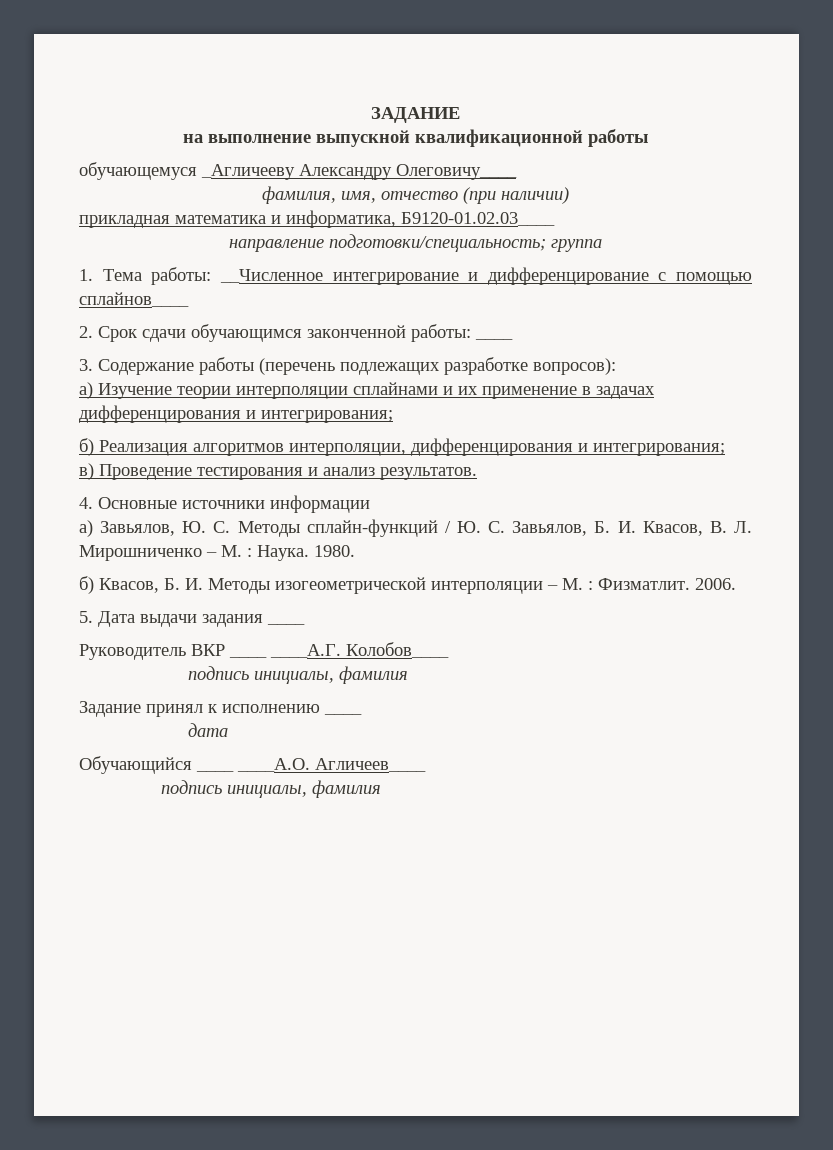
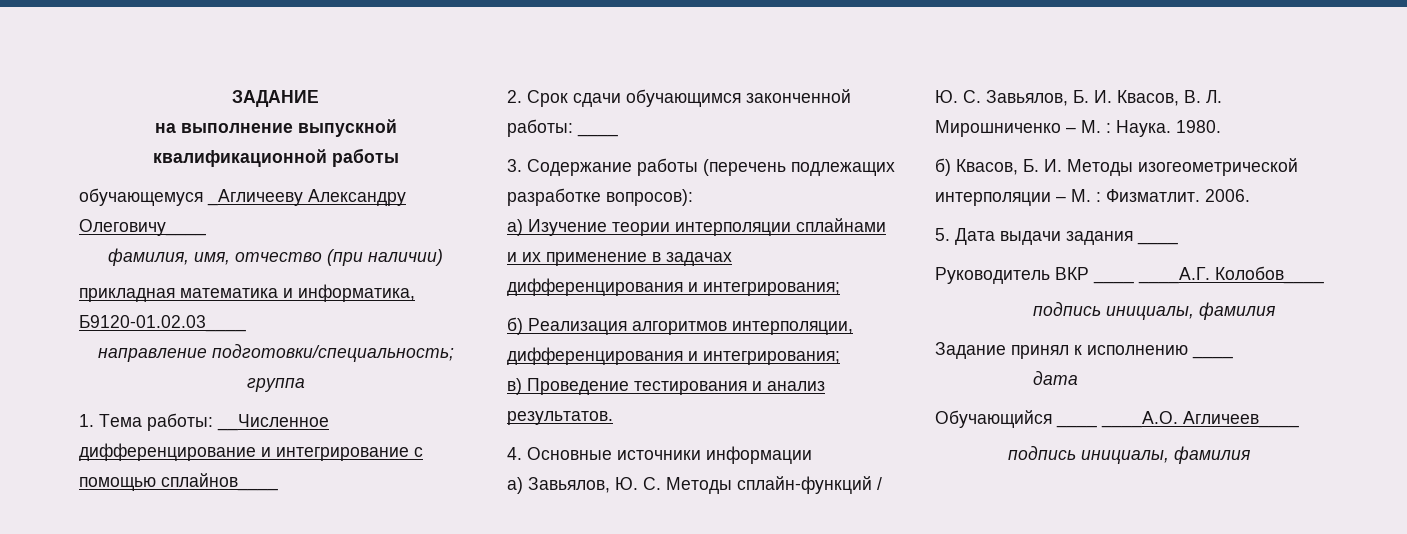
- 1. Тема работы: __Численное интегрирование и дифференцирование с помощью сплайнов____
+ 1. Тема работы: __Численное дифференцирование и интегрирование с помощью сплайнов____

